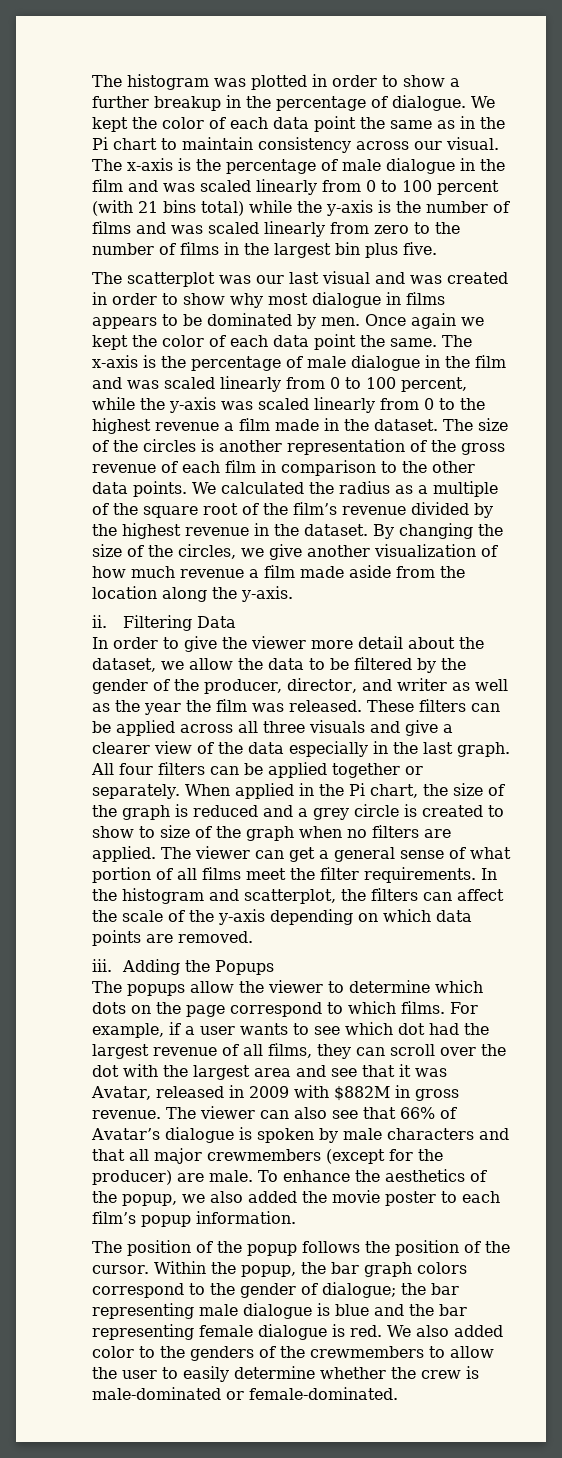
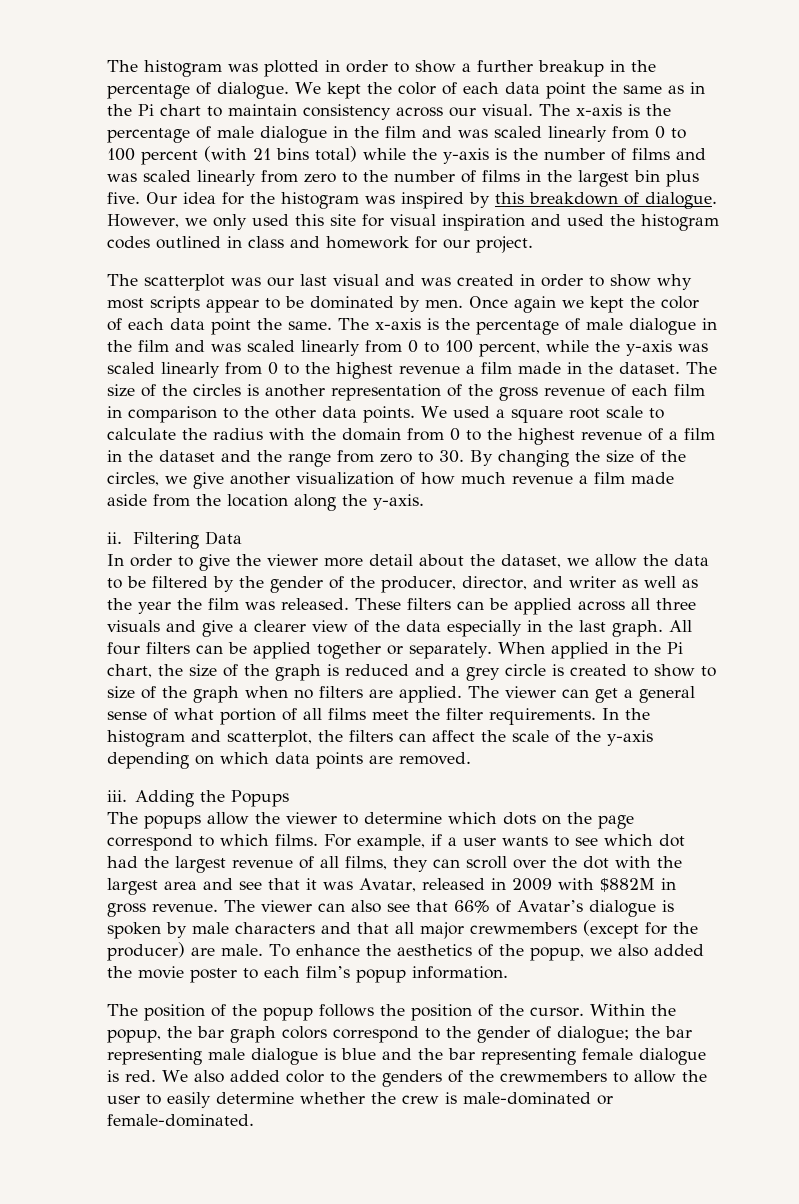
+ Our idea for the histogram was inspired by this breakdown of dialogue. However, we only used this site for visual inspiration and used the histogram codes outlined in class and homework for our project.
- The scatterplot was our last visual and was created in order to show why most dialogue in films appears to be dominated by men.
+ The scatterplot was our last visual and was created in order to show why most scripts appear to be dominated by men.
- We calculated the radius as a multiple of the square root of the film’s revenue divided by the highest revenue in the dataset. By changing the size of the circles, we give another visualization of how much revenue a film made aside from the location along the y-axis.
+ We used a square root scale to calculate the radius with the domain from 0 to the highest revenue of a film in the dataset and the range from zero to 30. By changing the size of the circles, we give another visualization of how much revenue a film made aside from the location along the y-axis.

